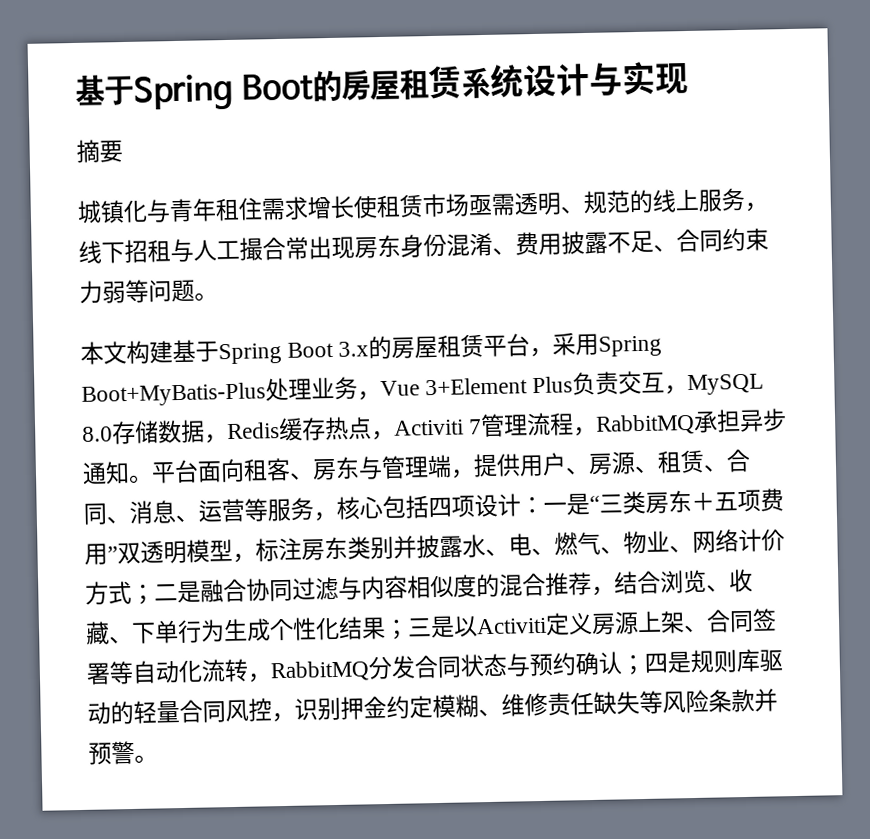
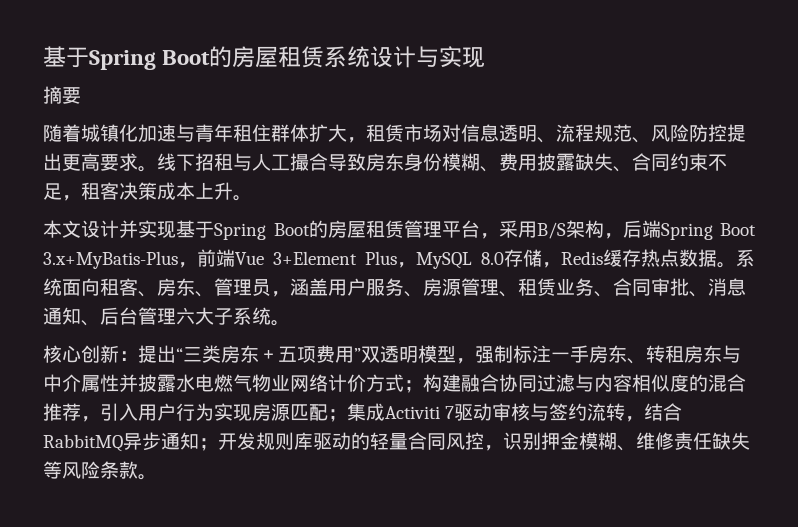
- 城镇化与青年租住需求增长使租赁市场亟需透明、规范的线上服务，线下招租与人工撮合常出现房东身份混淆、费用披露不足、合同约束力弱等问题。
+ 随着城镇化加速与青年租住群体扩大，租赁市场对信息透明、流程规范、风险防控提出更高要求。线下招租与人工撮合导致房东身份模糊、费用披露缺失、合同约束不足，租客决策成本上升。
- 本文构建基于Spring Boot 3.x的房屋租赁平台，采用Spring Boot+MyBatis-Plus处理业务，Vue 3+Element Plus负责交互，MySQL 8.0存储数据，Redis缓存热点，Activiti 7管理流程，RabbitMQ承担异步通知。平台面向租客、房东与管理端，提供用户、房源、租赁、合同、消息、运营等服务，核心包括四项设计：一是“三类房东＋五项费用”双透明模型，标注房东类别并披露水、电、燃气、物业、网络计价方式；二是融合协同过滤与内容相似度的混合推荐，结合浏览、收藏、下单行为生成个性化结果；三是以Activiti定义房源上架、合同签署等自动化流转，RabbitMQ分发合同状态与预约确认；四是规则库驱动的轻量合同风控，识别押金约定模糊、维修责任缺失等风险条款并预警。
+ 本文设计并实现基于Spring Boot的房屋租赁管理平台，采用B/S架构，后端Spring Boot 3.x+MyBatis-Plus，前端Vue 3+Element Plus，MySQL 8.0存储，Redis缓存热点数据。系统面向租客、房东、管理员，涵盖用户服务、房源管理、租赁业务、合同审批、消息通知、后台管理六大子系统。
+ 核心创新：提出“三类房东＋五项费用”双透明模型，强制标注一手房东、转租房东与中介属性并披露水电燃气物业网络计价方式；构建融合协同过滤与内容相似度的混合推荐，引入用户行为实现房源匹配；集成Activiti 7驱动审核与签约流转，结合RabbitMQ异步通知；开发规则库驱动的轻量合同风控，识别押金模糊、维修责任缺失等风险条款。

